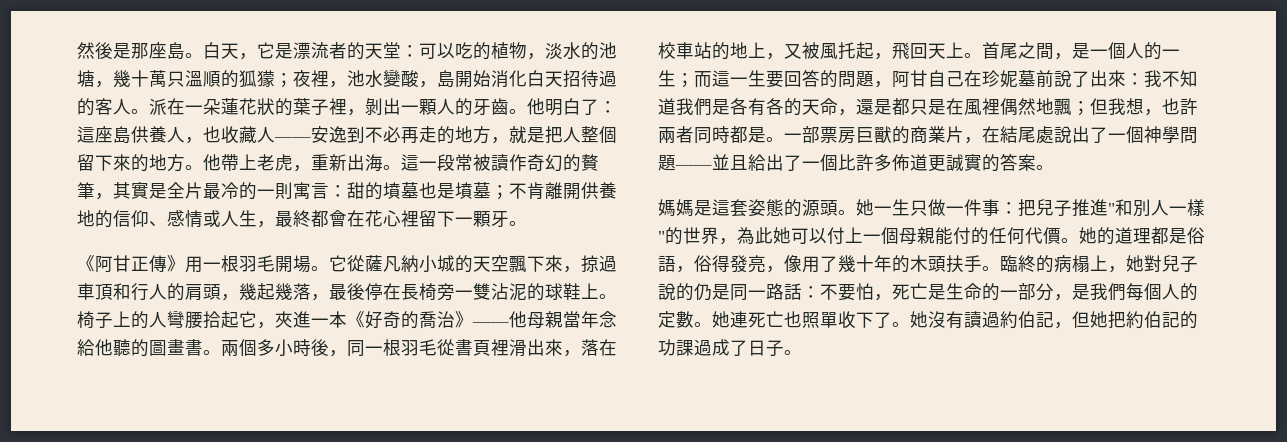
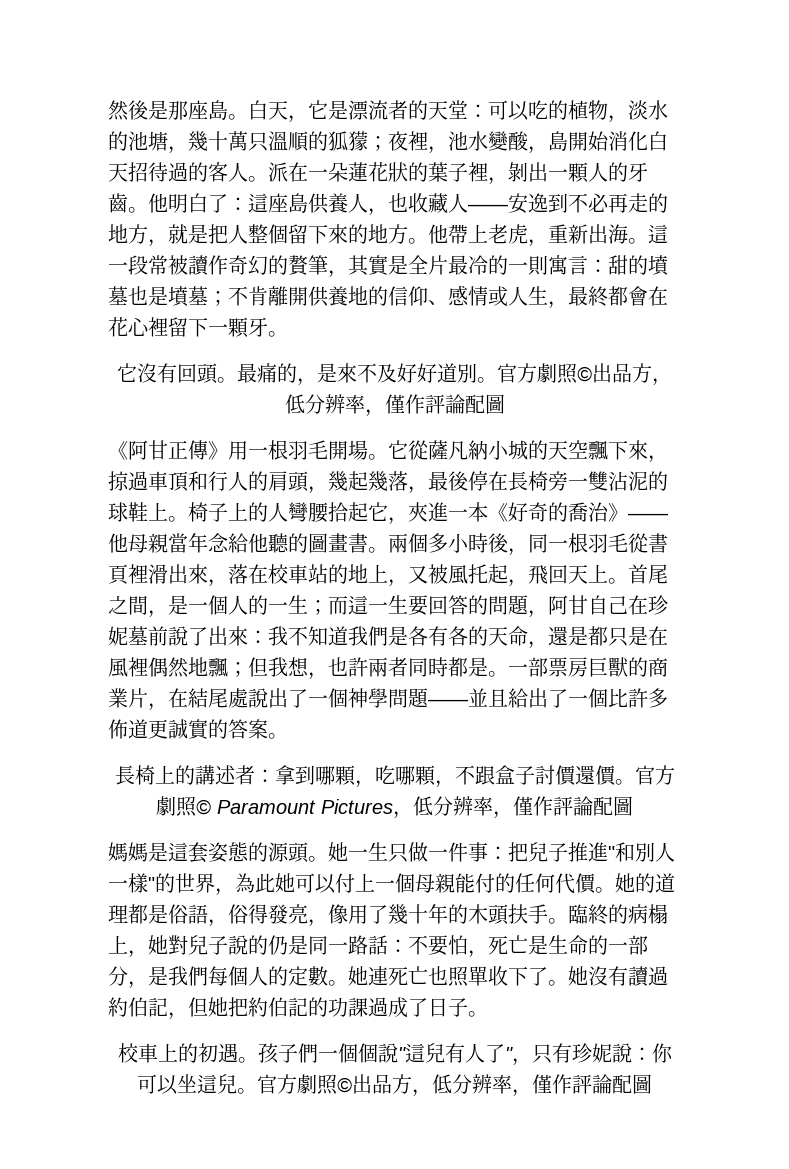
+ 它沒有回頭。最痛的，是來不及好好道別。官方劇照©出品方，低分辨率，僅作評論配圖
+ 長椅上的講述者：拿到哪顆，吃哪顆，不跟盒子討價還價。官方劇照© Paramount Pictures，低分辨率，僅作評論配圖
+ 校車上的初遇。孩子們一個個說"這兒有人了"，只有珍妮說：你可以坐這兒。官方劇照©出品方，低分辨率，僅作評論配圖

